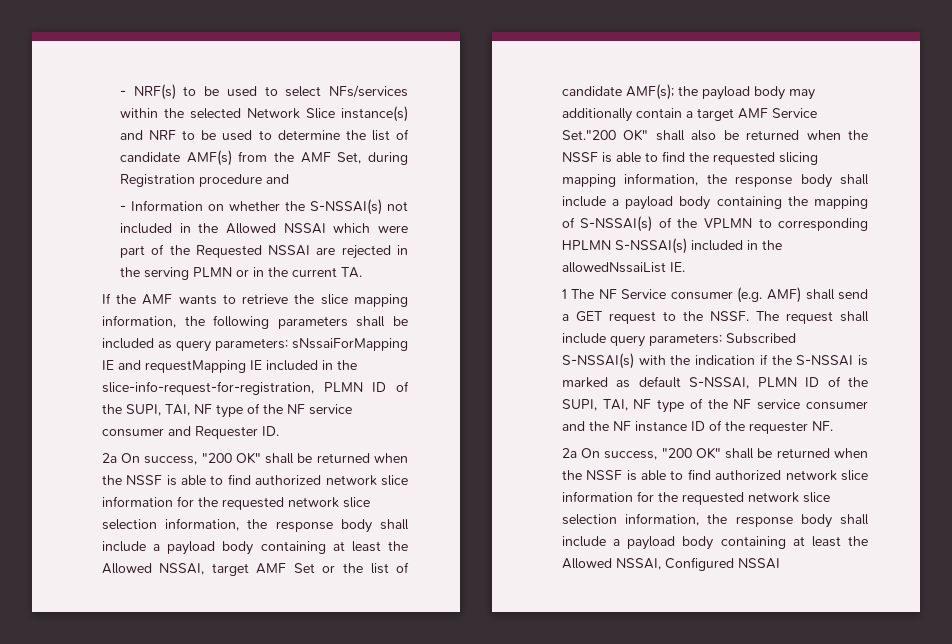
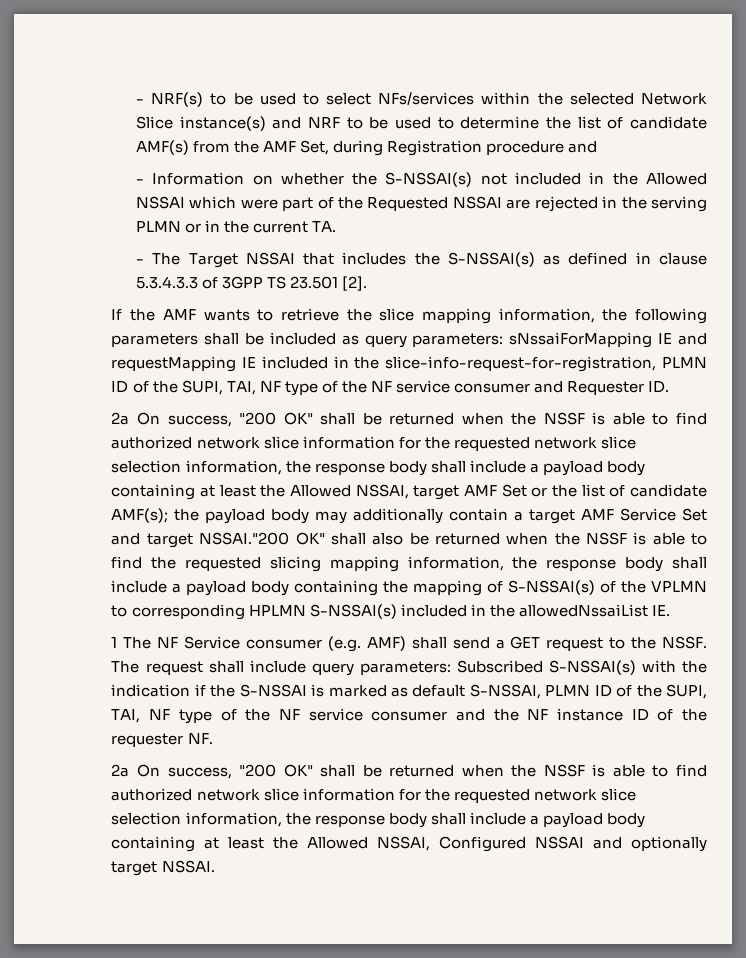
+ - The Target NSSAI that includes the S-NSSAI(s) as defined in clause 5.3.4.3.3 of 3GPP TS 23.501 [2].
- the payload body may additionally contain a target AMF Service Set."200 OK" shall also be returned when the NSSF is able to find the requested slicing mapping information, the response body shall include a payload body containing the mapping of S-NSSAI(s) of the VPLMN to corresponding HPLMN S-NSSAI(s) included in the allowedNssaiList IE.
+ the payload body may additionally contain a target AMF Service Set and target NSSAI."200 OK" shall also be returned when the NSSF is able to find the requested slicing mapping information, the response body shall include a payload body containing the mapping of S-NSSAI(s) of the VPLMN to corresponding HPLMN S-NSSAI(s) included in the allowedNssaiList IE.
- 2a On success, "200 OK" shall be returned when the NSSF is able to find authorized network slice information for the requested network slice selection information, the response body shall include a payload body containing at least the Allowed NSSAI, Configured NSSAI
+ 2a On success, "200 OK" shall be returned when the NSSF is able to find authorized network slice information for the requested network slice selection information, the response body shall include a payload body containing at least the Allowed NSSAI, Configured NSSAI and optionally target NSSAI.

